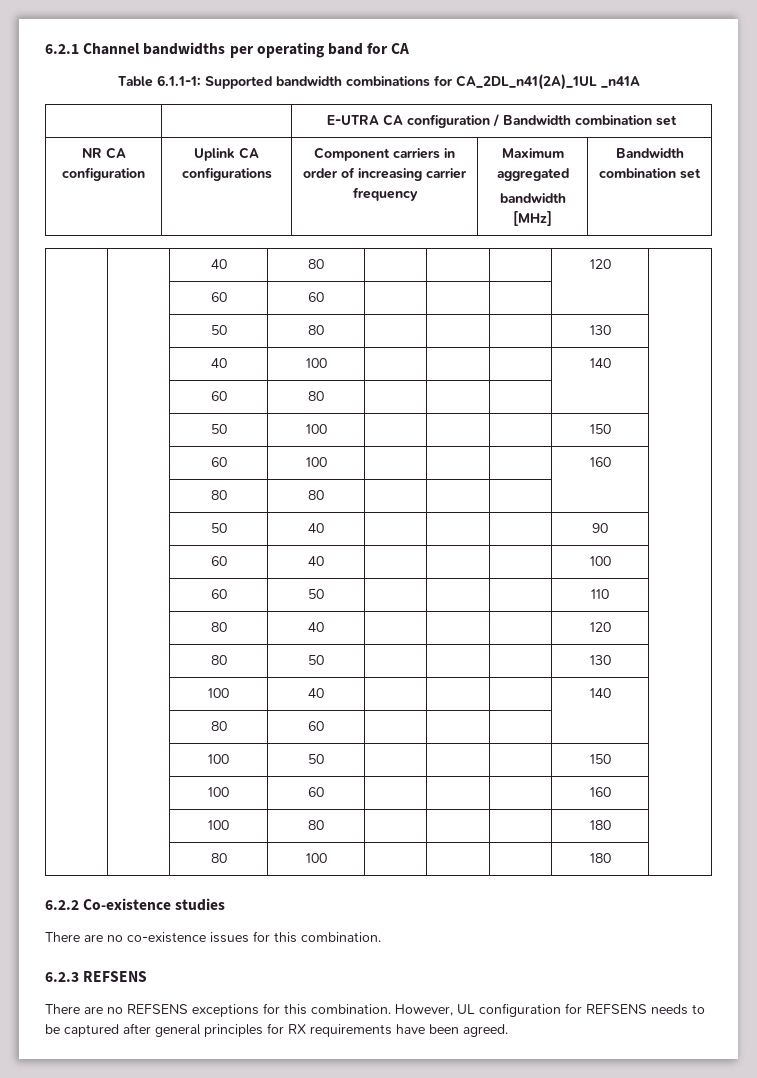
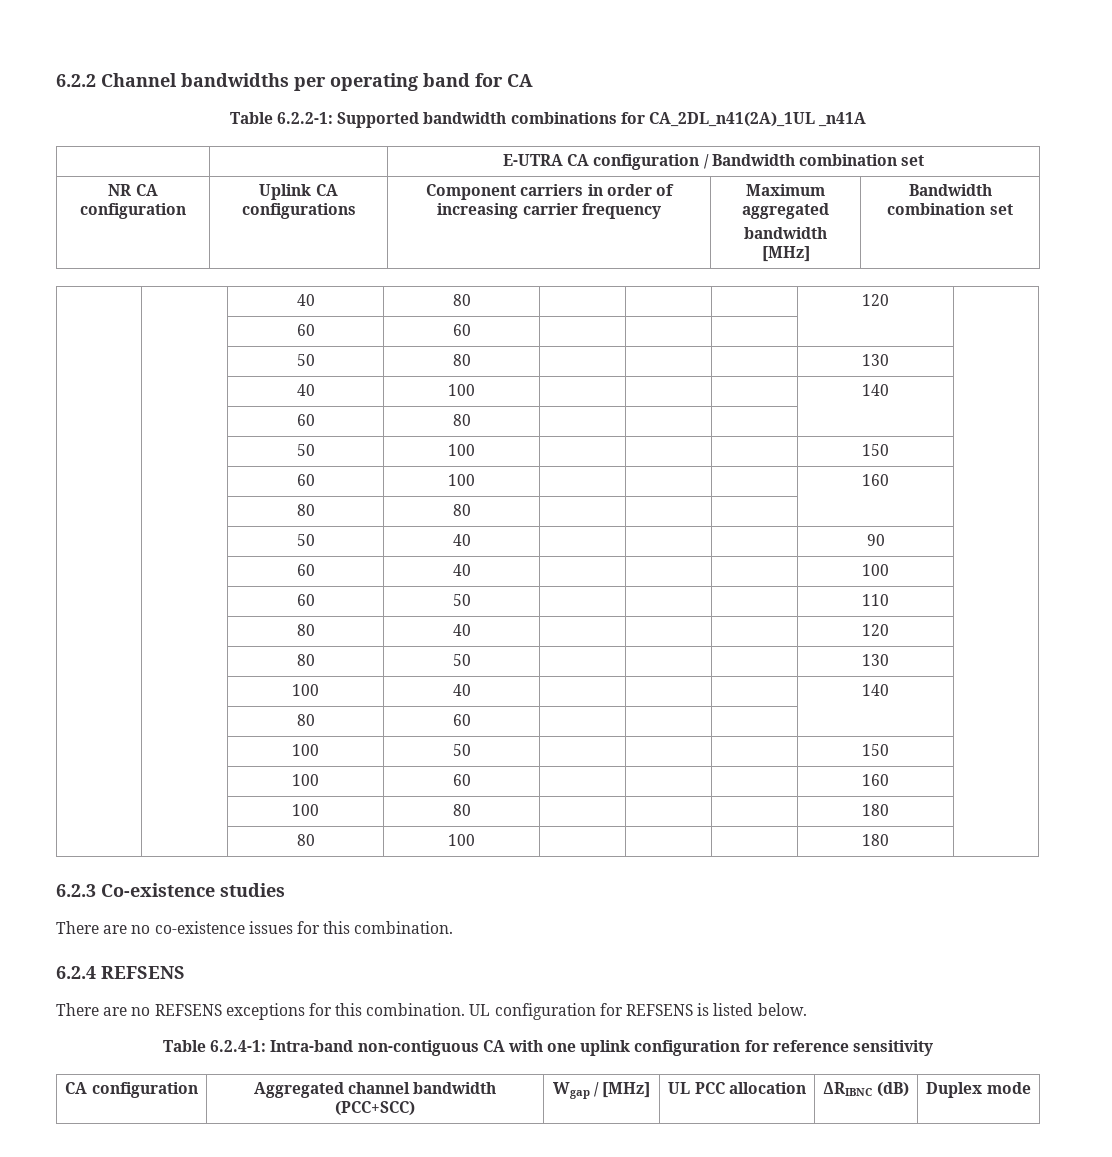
- 6.2.1 Channel bandwidths per operating band for CA
+ 6.2.2 Channel bandwidths per operating band for CA
- Table 6.1.1-1: Supported bandwidth combinations for CA_2DL_n41(2A)_1UL _n41A
+ Table 6.2.2-1: Supported bandwidth combinations for CA_2DL_n41(2A)_1UL _n41A
- 6.2.2 Co-existence studies
+ 6.2.3 Co-existence studies
- 6.2.3 REFSENS
+ 6.2.4 REFSENS
- However, UL configuration for REFSENS needs to be captured after general principles for RX requirements have been agreed.
+ UL configuration for REFSENS is listed below.
+ Table 6.2.4-1: Intra-band non-contiguous CA with one uplink configuration for reference sensitivity
+ CA configuration | Aggregated channel bandwidth (PCC+SCC) | Wgap / [MHz] | UL PCC allocation | ΔRIBNC (dB) | Duplex mode

